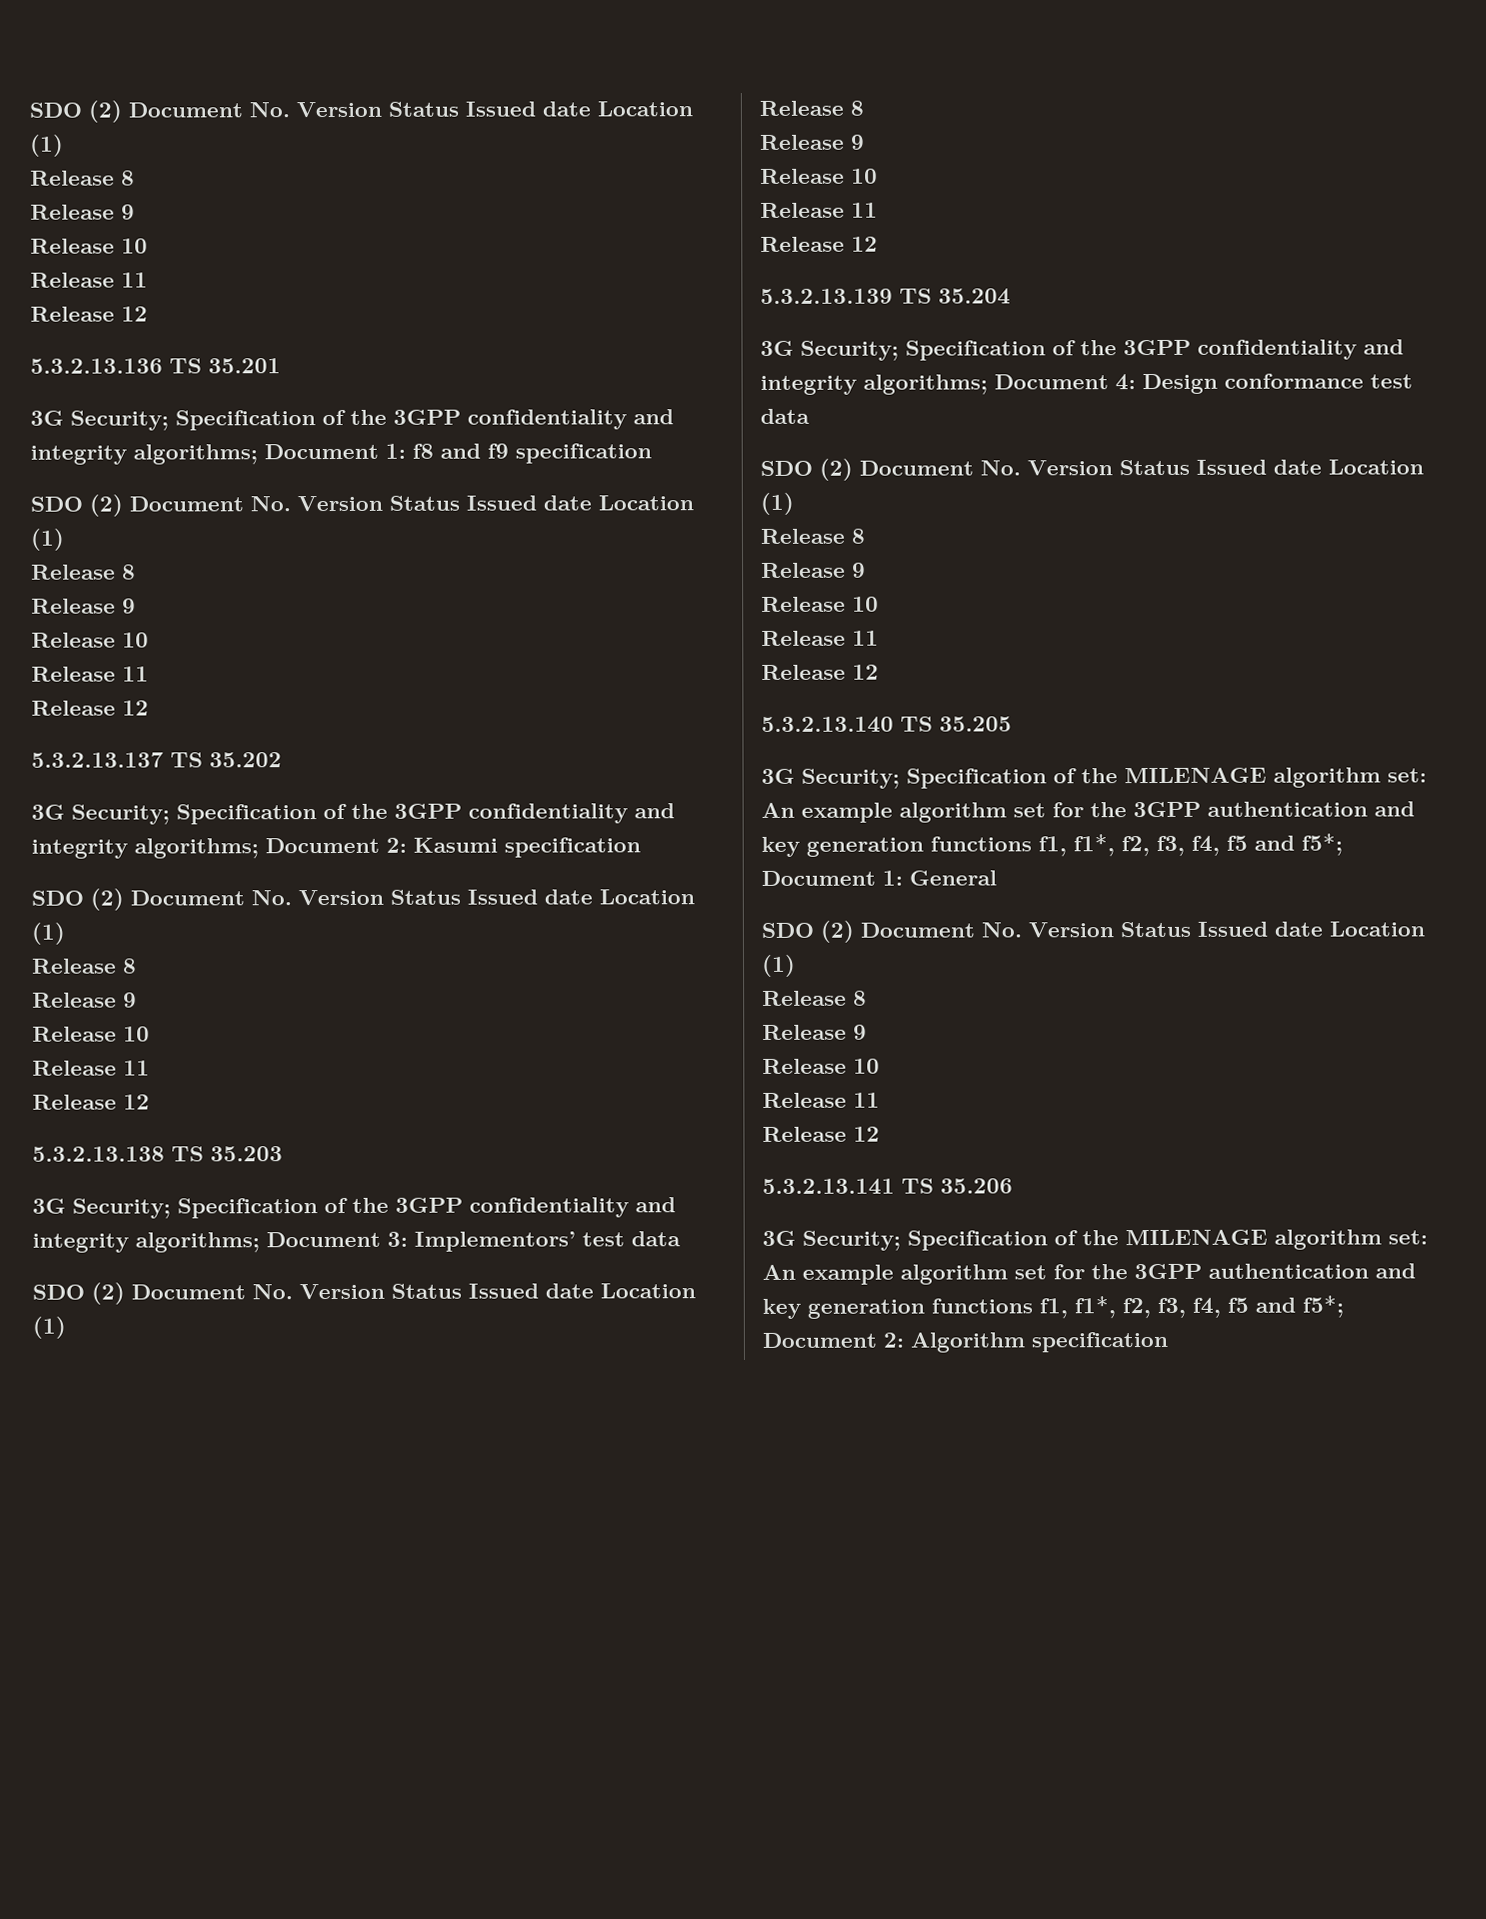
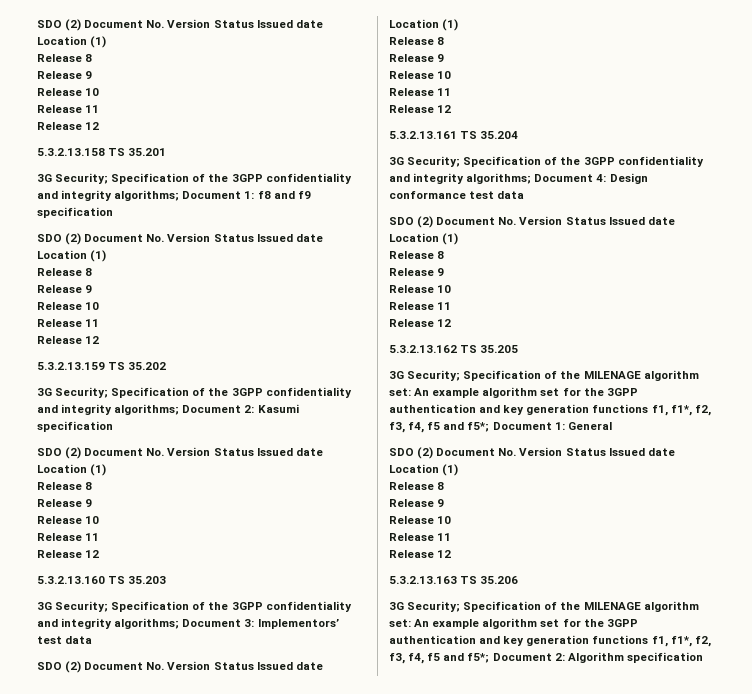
- 5.3.2.13.136 TS 35.201
+ 5.3.2.13.158 TS 35.201
- 5.3.2.13.137 TS 35.202
+ 5.3.2.13.159 TS 35.202
- 5.3.2.13.138 TS 35.203
+ 5.3.2.13.160 TS 35.203
- 5.3.2.13.139 TS 35.204
+ 5.3.2.13.161 TS 35.204
- 5.3.2.13.140 TS 35.205
+ 5.3.2.13.162 TS 35.205
- 5.3.2.13.141 TS 35.206
+ 5.3.2.13.163 TS 35.206

